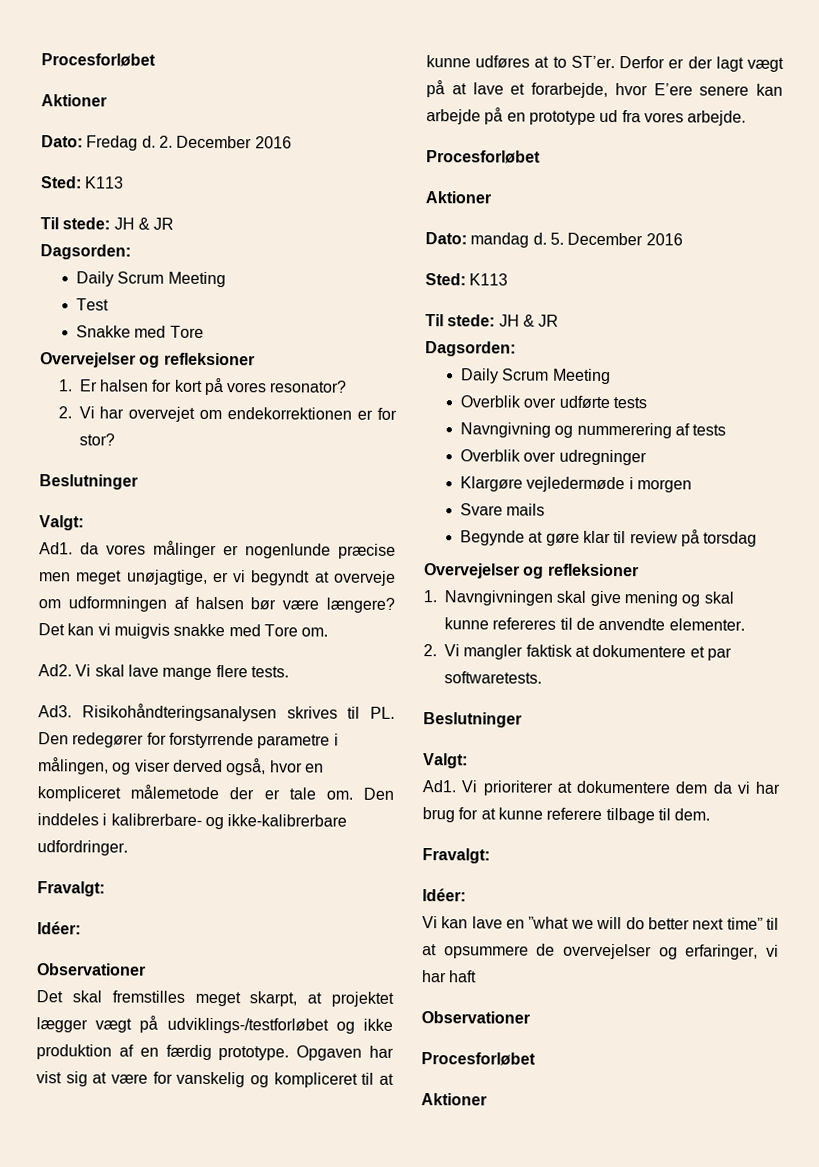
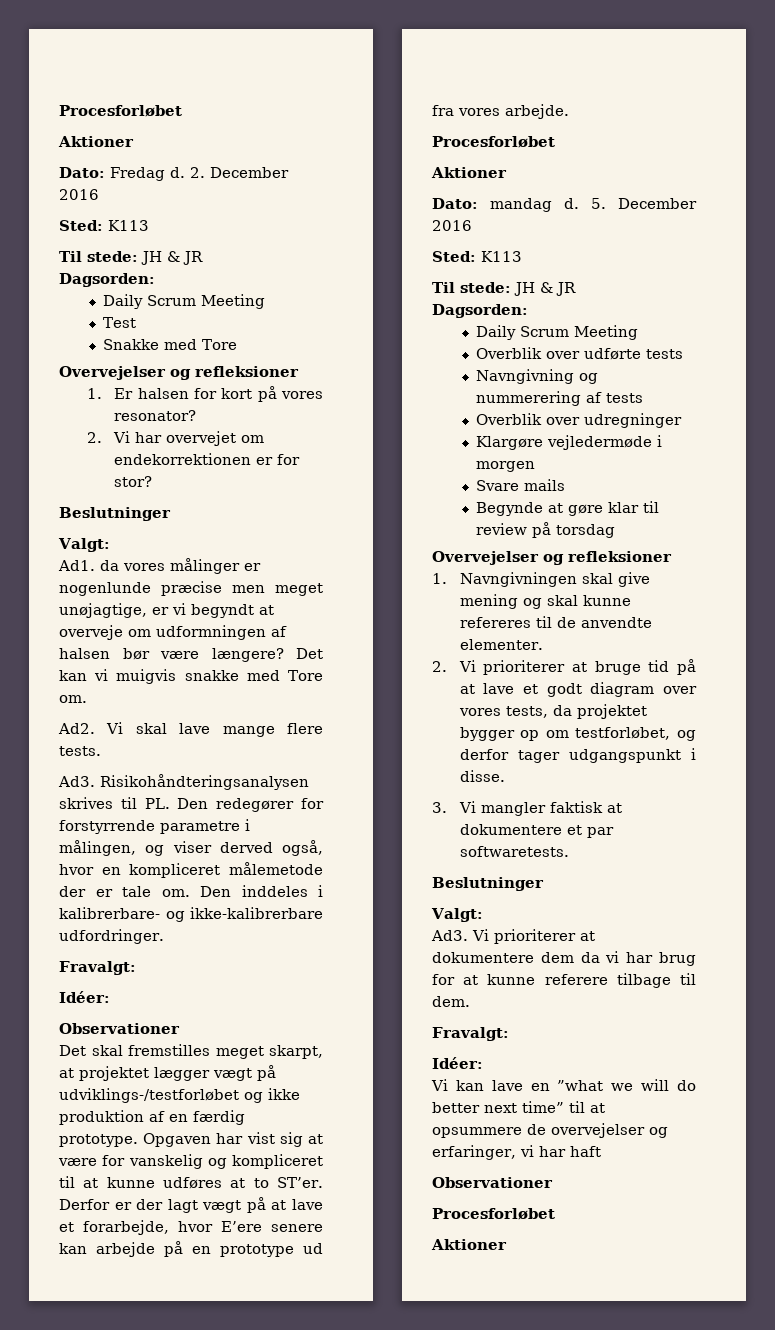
- 2. Vi mangler faktisk at dokumentere et par softwaretests.
+ 2. Vi prioriterer at bruge tid på at lave et godt diagram over vores tests, da projektet bygger op om testforløbet, og derfor tager udgangspunkt i disse.
+ 3. Vi mangler faktisk at dokumentere et par softwaretests.
- Ad1. Vi prioriterer at dokumentere dem da vi har brug for at kunne referere tilbage til dem.
+ Ad3. Vi prioriterer at dokumentere dem da vi har brug for at kunne referere tilbage til dem.

